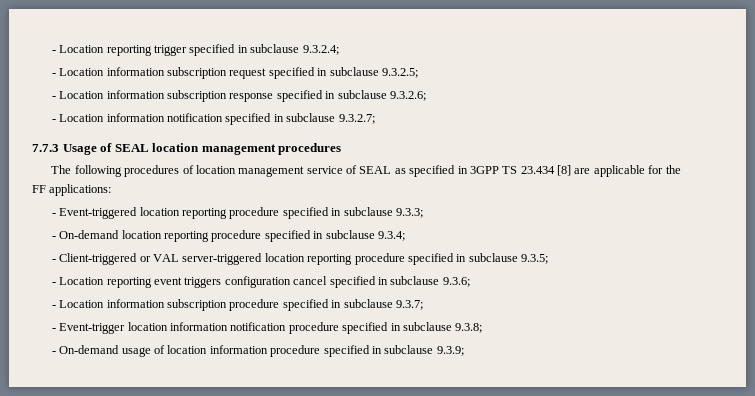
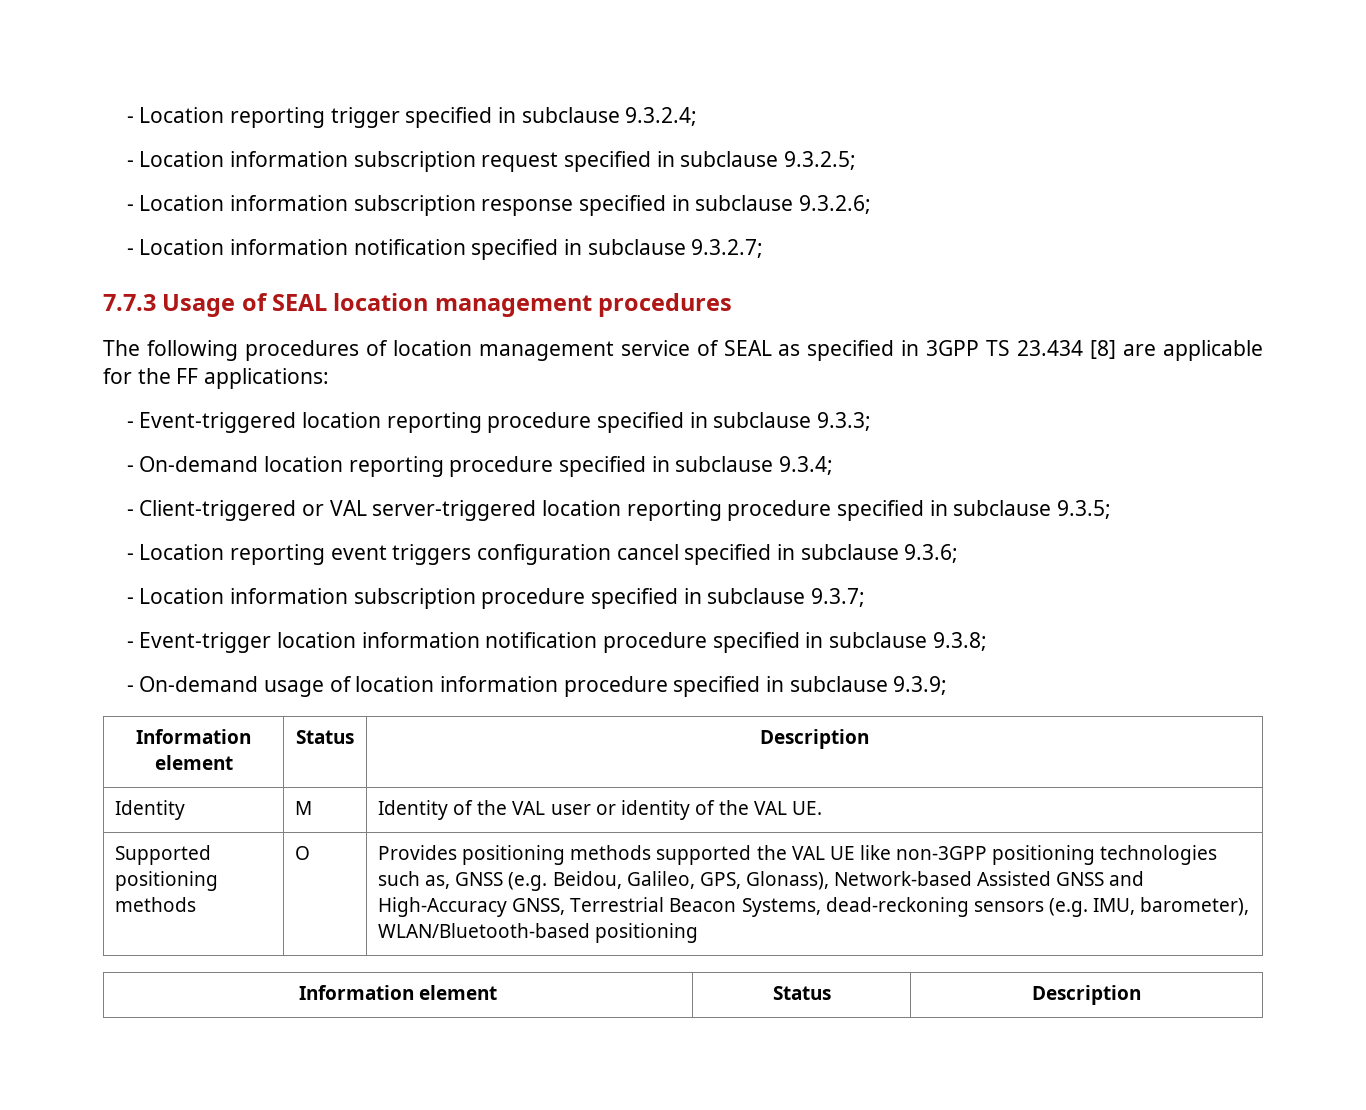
  - On-demand usage of location information procedure specified in subclause 9.3.9;
+ Information element | Status | Description
+ Identity | M | Identity of the VAL user or identity of the VAL UE.
+ Supported positioning methods | O | Provides positioning methods supported the VAL UE like non-3GPP positioning technologies such as, GNSS (e.g. Beidou, Galileo, GPS, Glonass), Network-based Assisted GNSS and High-Accuracy GNSS, Terrestrial Beacon Systems, dead-reckoning sensors (e.g. IMU, barometer), WLAN/Bluetooth-based positioning
+ Information element | Status | Description

